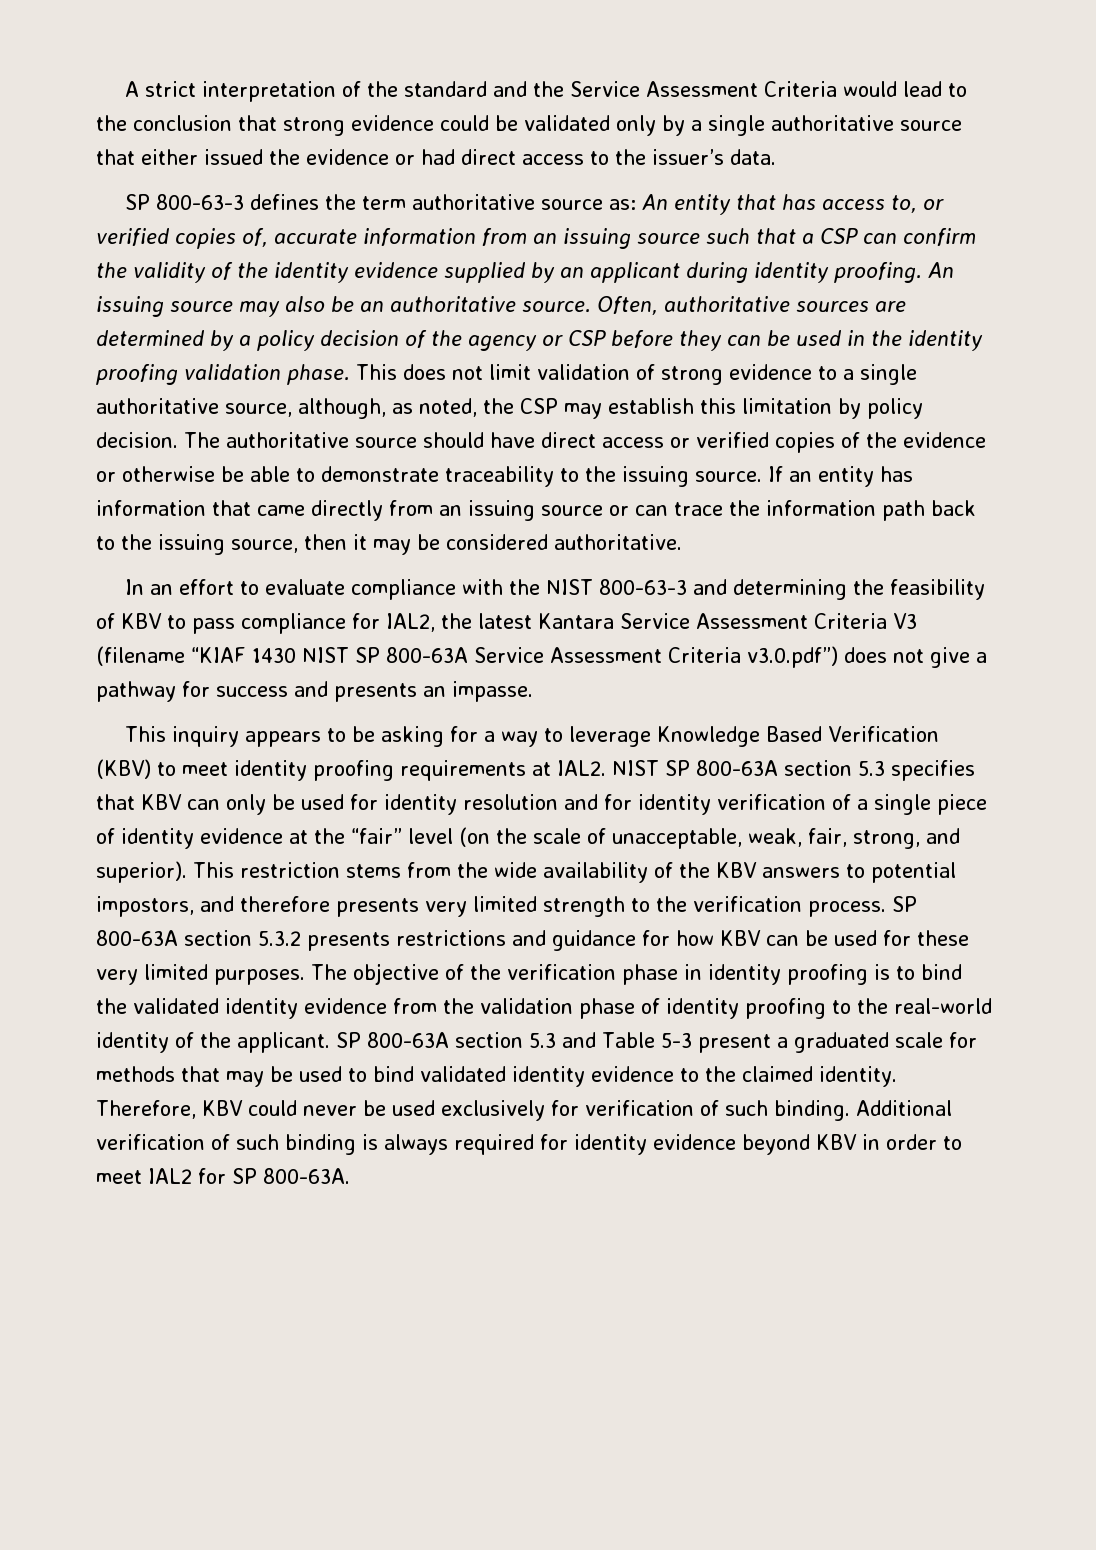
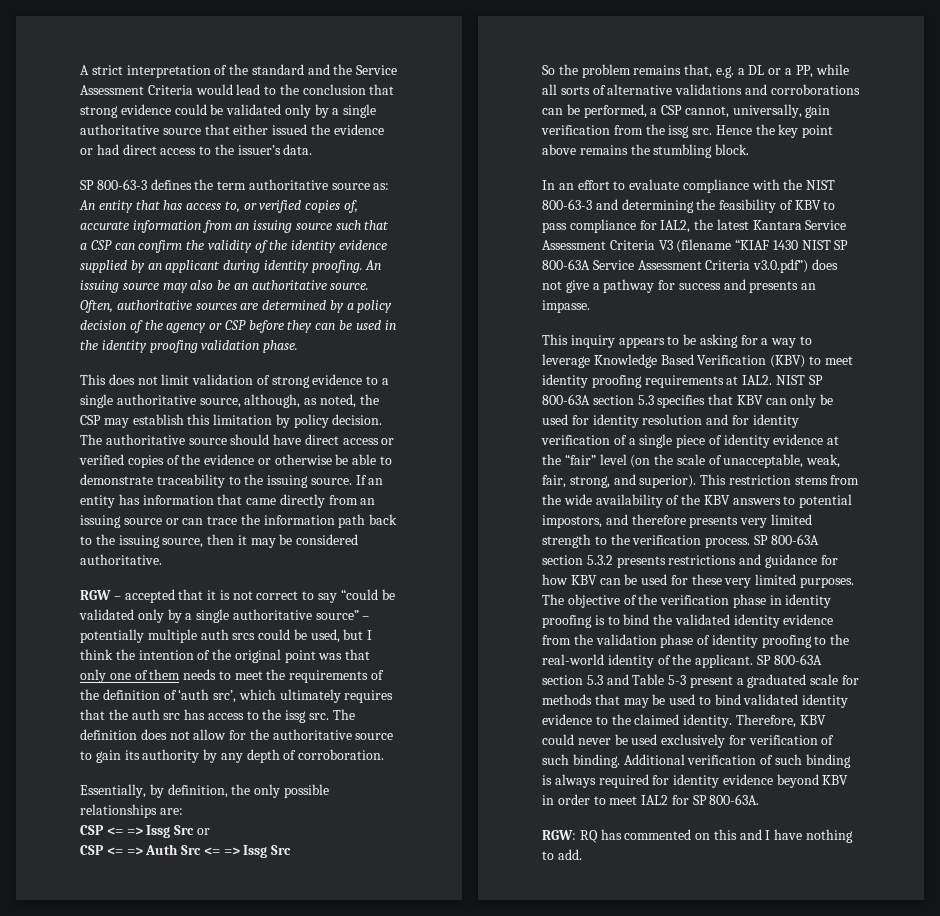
- Often, authoritative sources are determined by a policy decision of the agency or CSP before they can be used in the identity proofing validation phase. This does not limit validation of strong evidence to a single authoritative source, although, as noted, the CSP may establish this limitation by policy decision.
+ Often, authoritative sources are determined by a policy decision of the agency or CSP before they can be used in the identity proofing validation phase.
+ This does not limit validation of strong evidence to a single authoritative source, although, as noted, the CSP may establish this limitation by policy decision.
+ RGW – accepted that it is not correct to say “could be validated only by a single authoritative source” – potentially multiple auth srcs could be used, but I think the intention of the original point was that only one of them needs to meet the requirements of the definition of ‘auth src’, which ultimately requires that the auth src has access to the issg src. The definition does not allow for the authoritative source to gain its authority by any depth of corroboration.
+ Essentially, by definition, the only possible relationships are:
+ CSP <= => Issg Src or
+ CSP <= => Auth Src <= => Issg Src
+ So the problem remains that, e.g. a DL or a PP, while all sorts of alternative validations and corroborations can be performed, a CSP cannot, universally, gain verification from the issg src. Hence the key point above remains the stumbling block.
+ RGW: RQ has commented on this and I have nothing to add.

